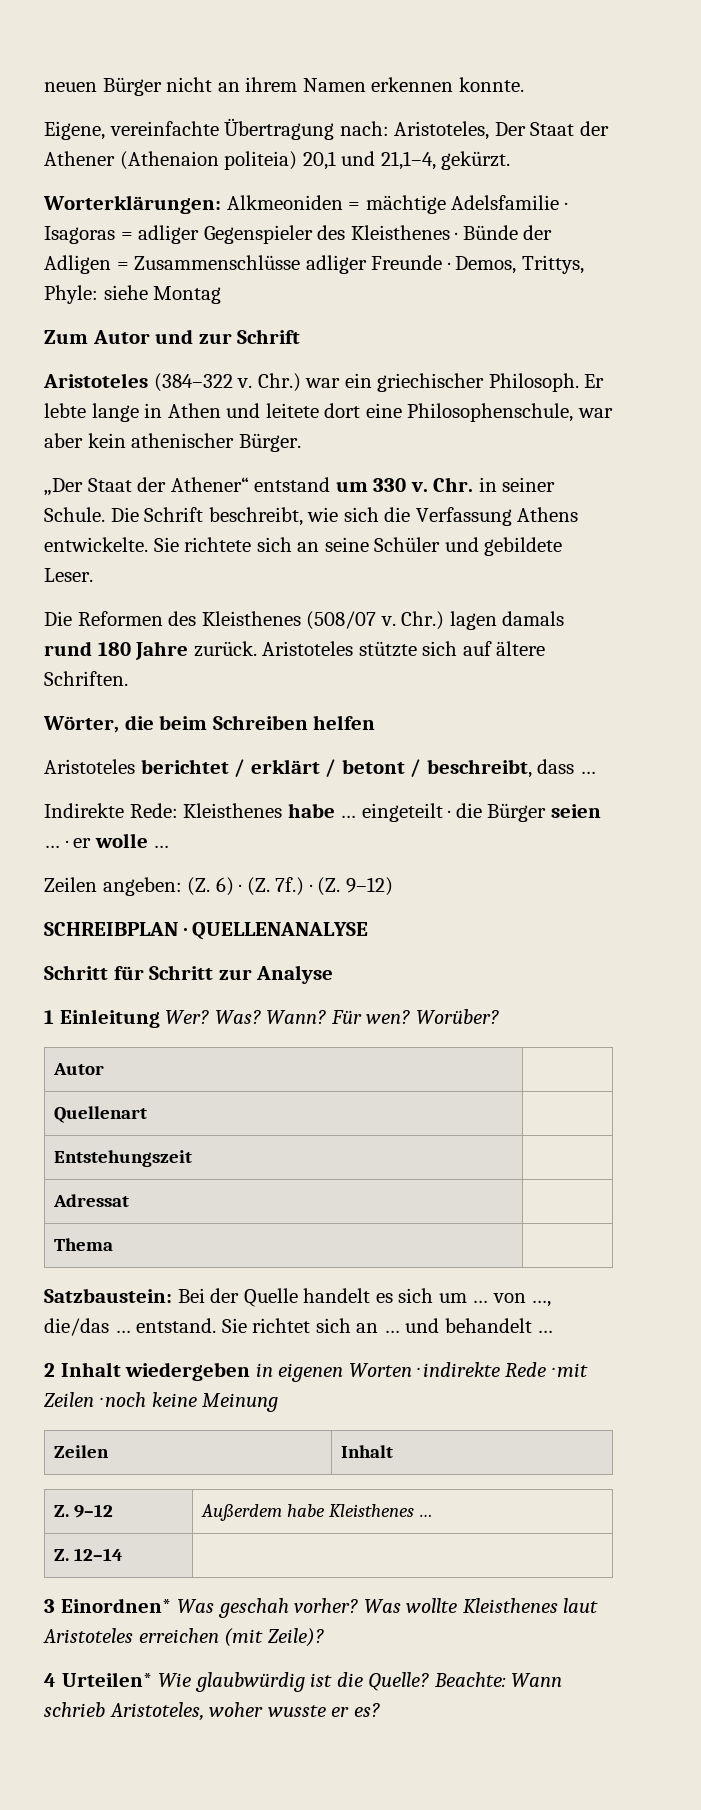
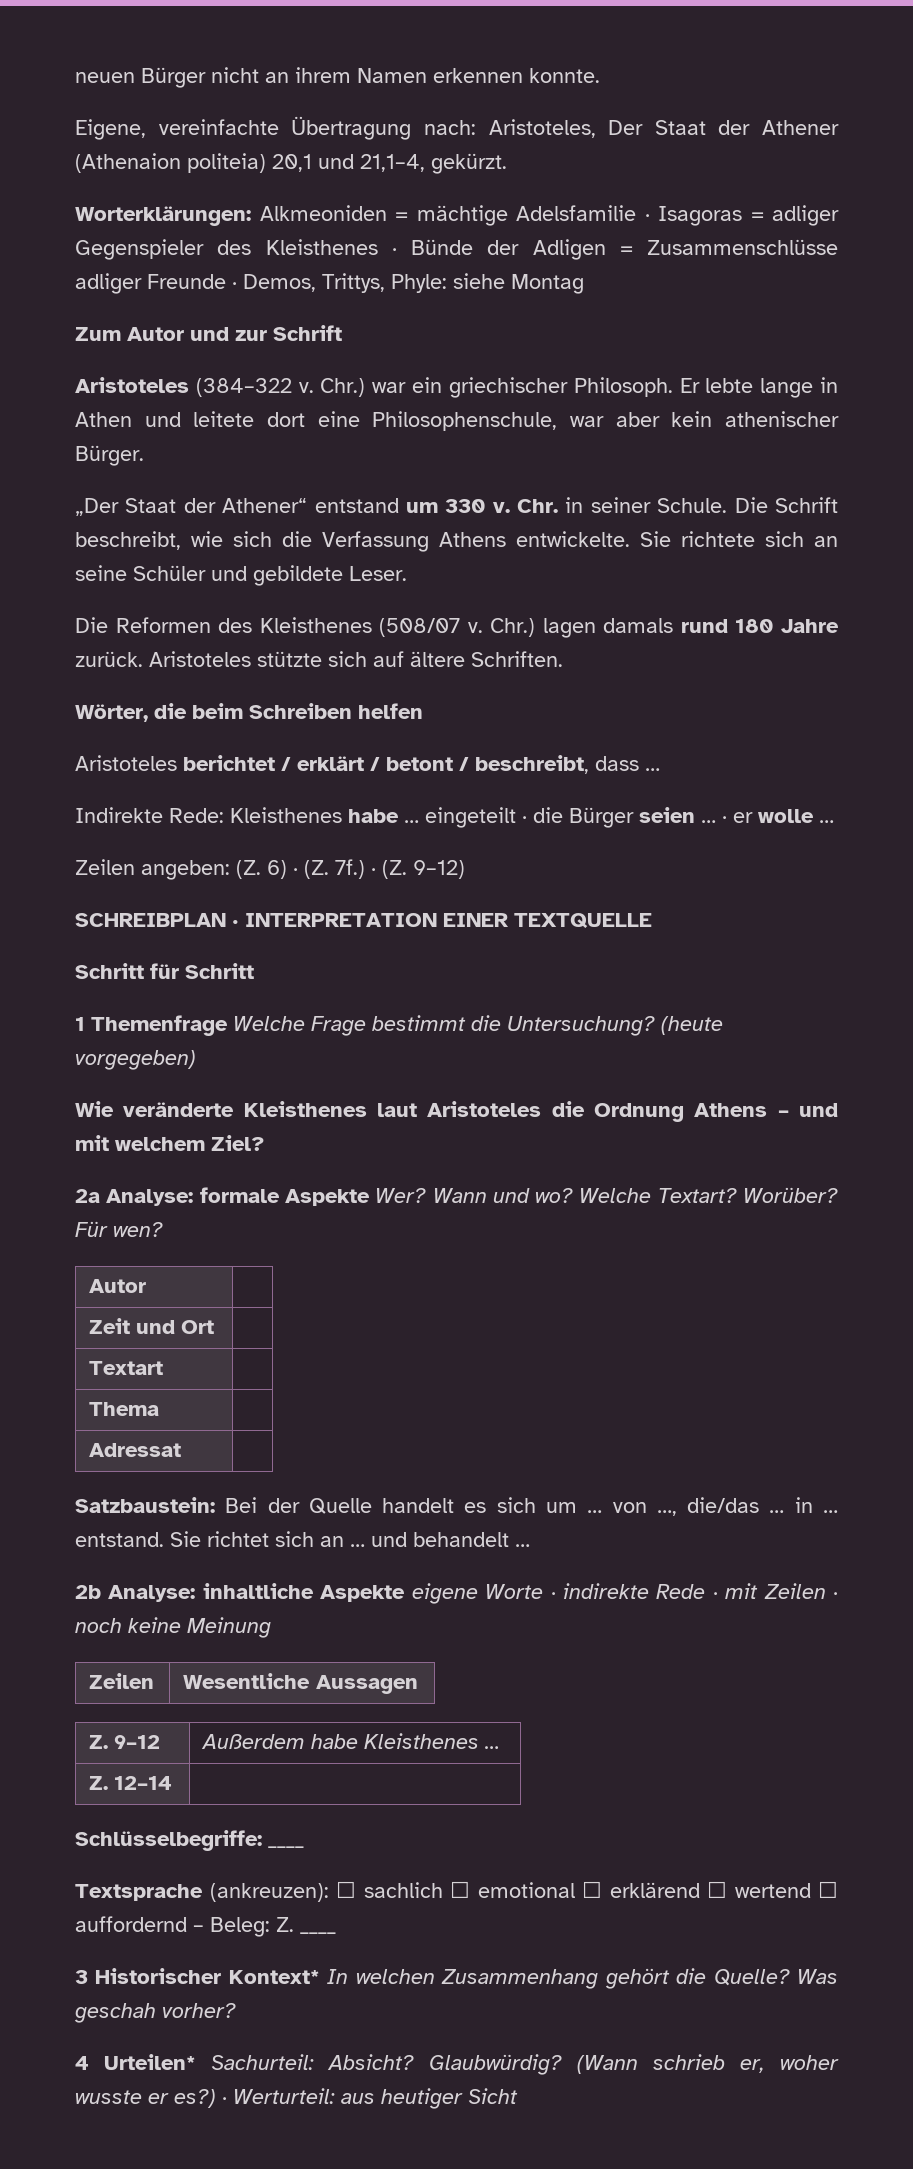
- SCHREIBPLAN · QUELLENANALYSE
+ SCHREIBPLAN · INTERPRETATION EINER TEXTQUELLE
- Schritt für Schritt zur Analyse
- 1 Einleitung Wer? Was? Wann?
+ Schritt für Schritt
+ 1 Themenfrage Welche Frage bestimmt die Untersuchung? (heute vorgegeben)
+ Wie veränderte Kleisthenes laut Aristoteles die Ordnung Athens – und mit welchem Ziel?
+ 2a Analyse: formale Aspekte Wer? Wann und wo? Welche Textart? Worüber?
- Worüber?
- Quellenart |
- Entstehungszeit |
+ Zeit und Ort |
+ Textart |
+ Thema |
- Thema |
- Satzbaustein: Bei der Quelle handelt es sich um … von …, die/das … entstand.
+ Satzbaustein: Bei der Quelle handelt es sich um … von …, die/das … in … entstand.
- 2 Inhalt wiedergeben in eigenen Worten · indirekte Rede · mit Zeilen · noch keine Meinung
+ 2b Analyse: inhaltliche Aspekte eigene Worte · indirekte Rede · mit Zeilen · noch keine Meinung
- Zeilen | Inhalt
+ Zeilen | Wesentliche Aussagen
- 3 Einordnen* Was geschah vorher? Was wollte Kleisthenes laut Aristoteles erreichen (mit Zeile)?
- 4 Urteilen* Wie glaubwürdig ist die Quelle? Beachte: Wann schrieb Aristoteles, woher wusste er es?
+ Schlüsselbegriffe: ____
+ Textsprache (ankreuzen): ☐ sachlich ☐ emotional ☐ erklärend ☐ wertend ☐ auffordernd – Beleg: Z. ____
+ 3 Historischer Kontext* In welchen Zusammenhang gehört die Quelle? Was geschah vorher?
+ 4 Urteilen* Sachurteil: Absicht? Glaubwürdig? (Wann schrieb er, woher wusste er es?) · Werturteil: aus heutiger Sicht

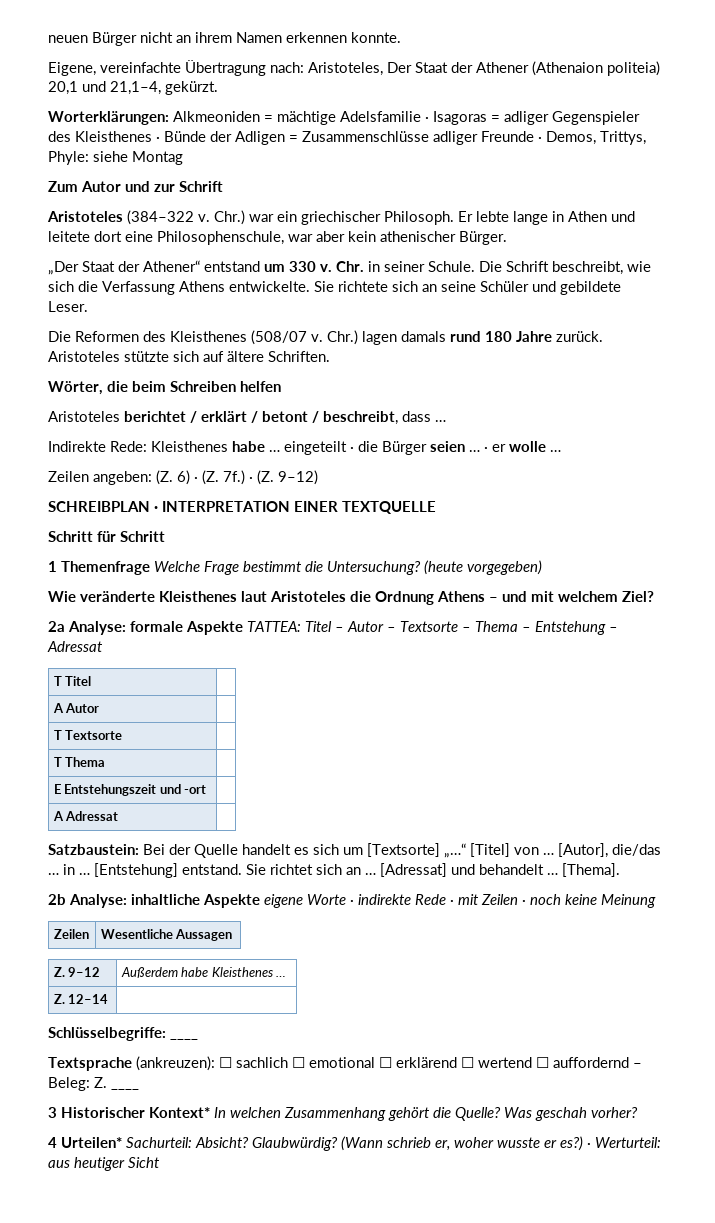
- 2a Analyse: formale Aspekte Wer? Wann und wo? Welche Textart? Worüber? Für wen?
- Autor |
- Zeit und Ort |
- Textart |
- Thema |
- Adressat |
+ 2a Analyse: formale Aspekte TATTEA: Titel – Autor – Textsorte – Thema – Entstehung – Adressat
+ T Titel |
+ A Autor |
+ T Textsorte |
+ T Thema |
+ E Entstehungszeit und -ort |
+ A Adressat |
- Satzbaustein: Bei der Quelle handelt es sich um … von …, die/das … in … entstand.
+ Satzbaustein: Bei der Quelle handelt es sich um [Textsorte] „…“ [Titel] von … [Autor], die/das … in … [Entstehung] entstand.
- Sie richtet sich an … und behandelt …
+ Sie richtet sich an … [Adressat] und behandelt … [Thema].

